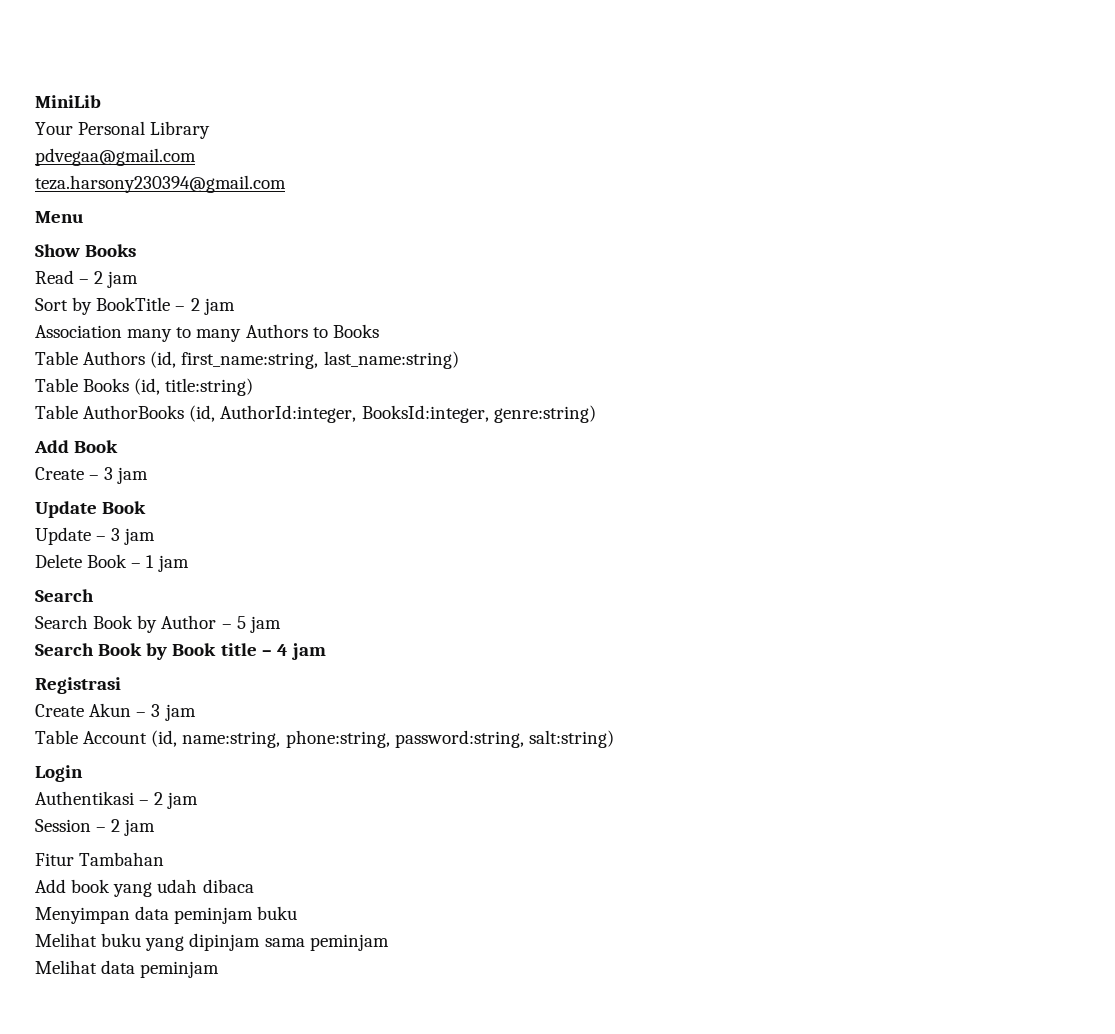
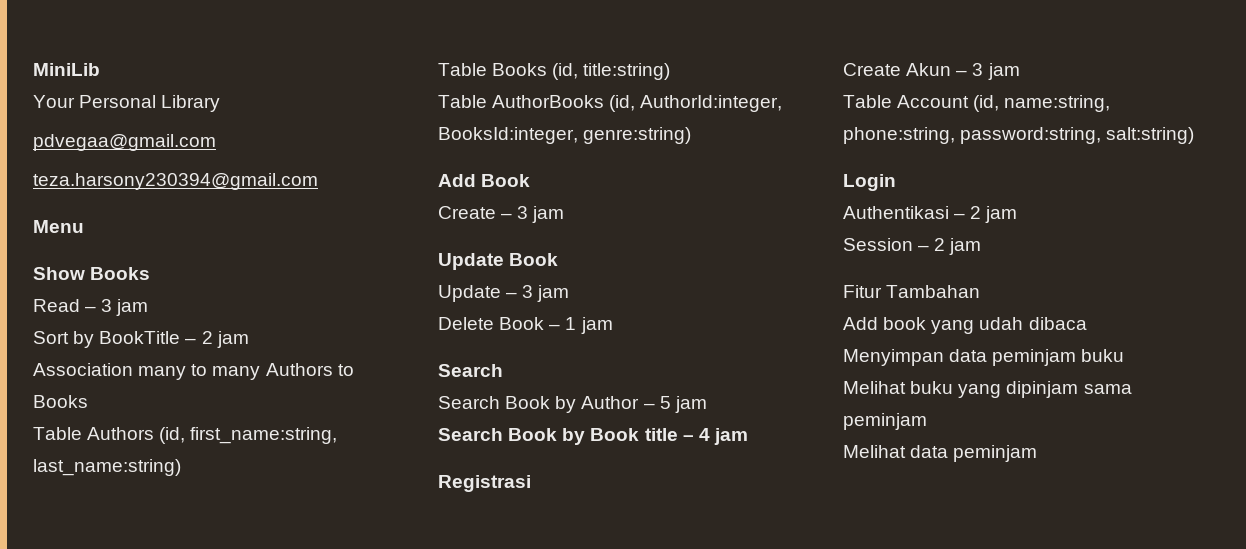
- Read – 2 jam
+ Read – 3 jam

